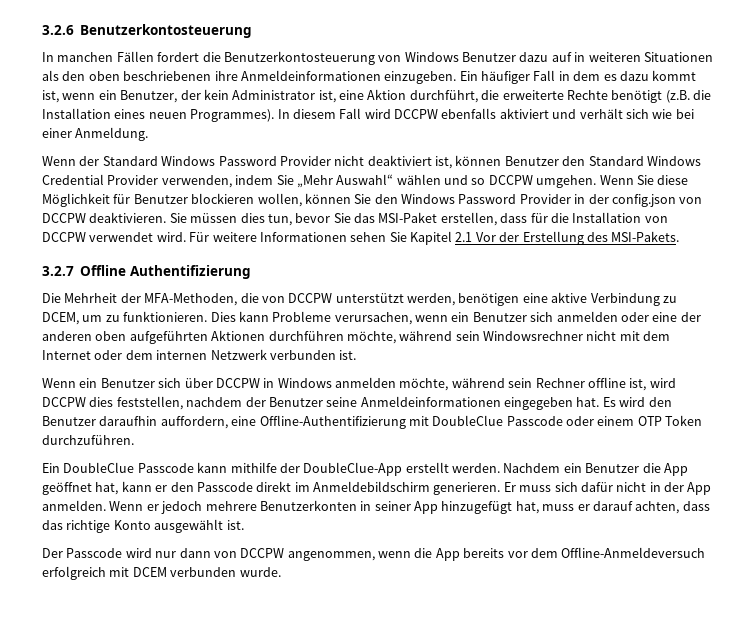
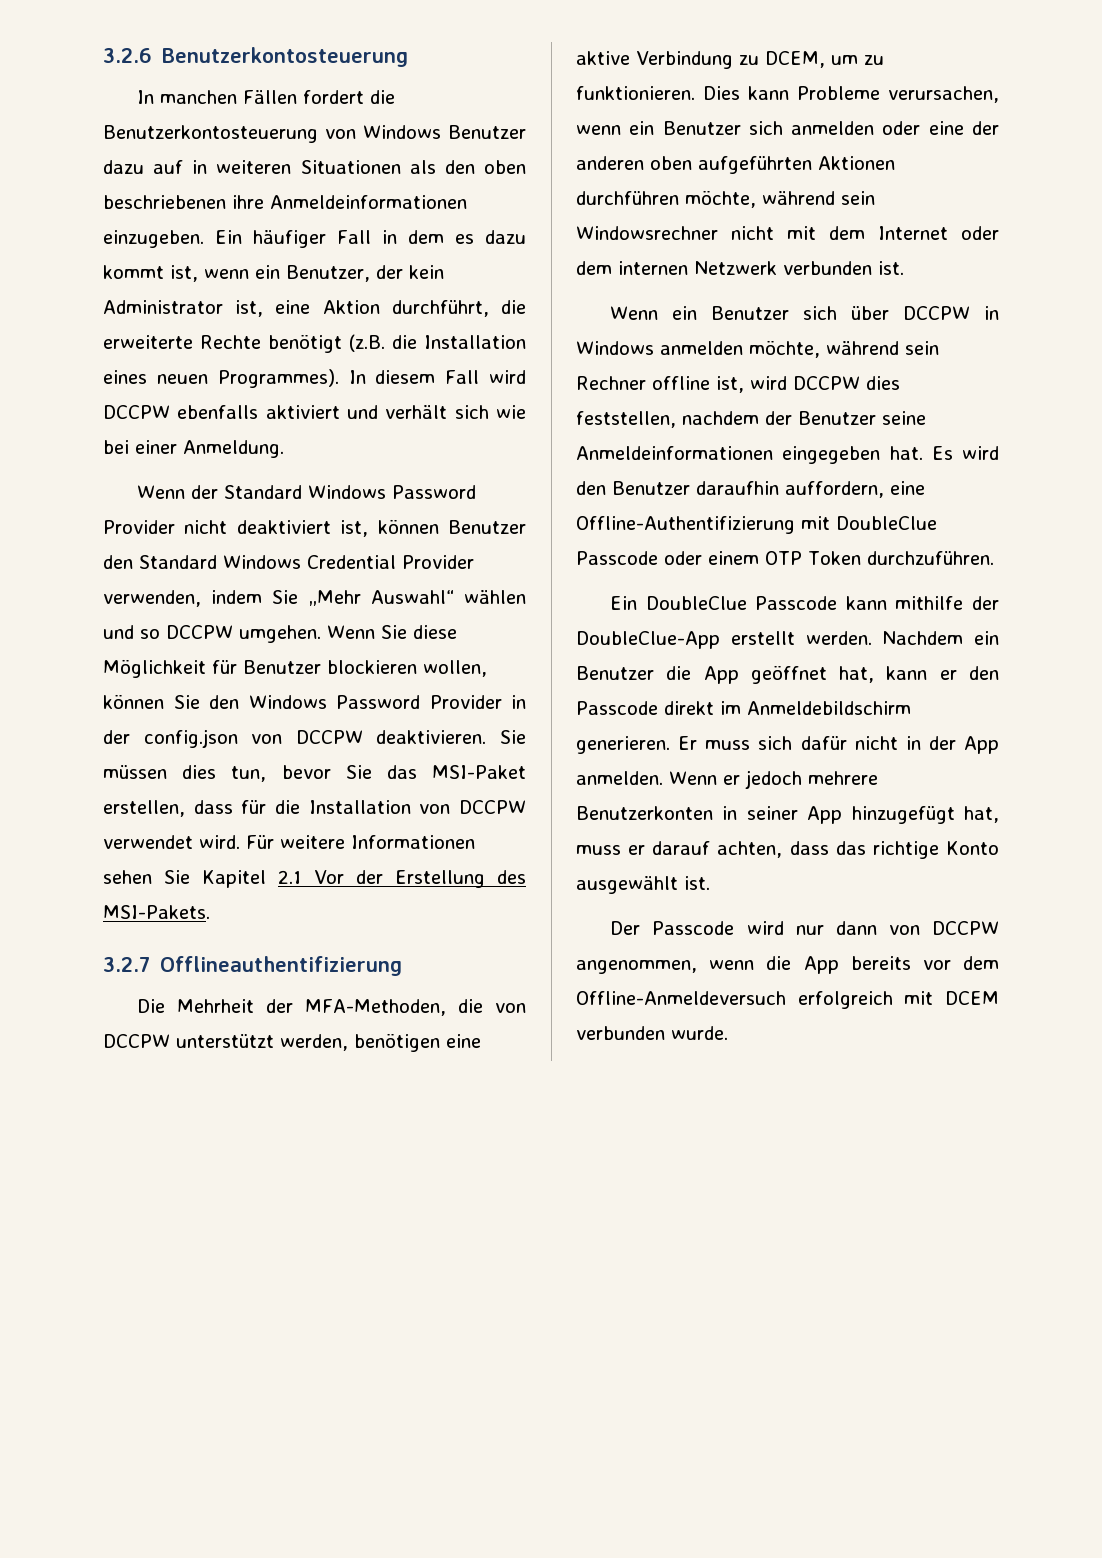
- 3.2.7 Offline Authentifizierung
+ 3.2.7 Offlineauthentifizierung

